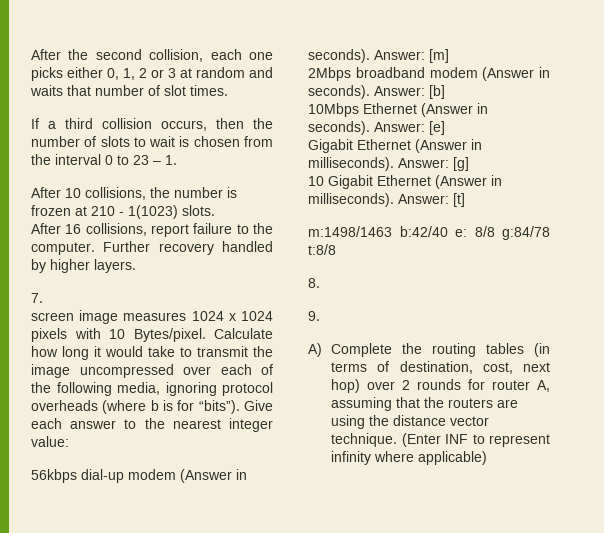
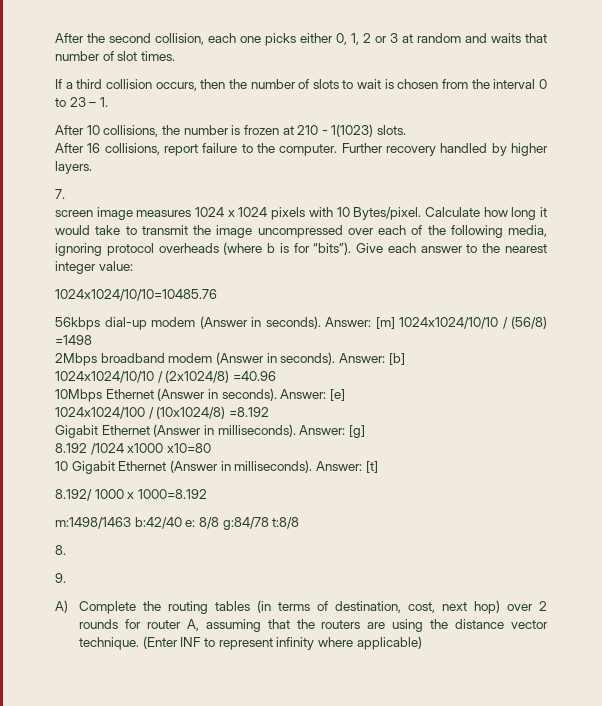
+ 1024x1024/10/10=10485.76
- Answer: [m]
+ Answer: [m] 1024x1024/10/10 / (56/8) =1498
+ 1024x1024/10/10 / (2x1024/8) =40.96
+ 1024x1024/100 / (10x1024/8) =8.192
+ 8.192 /1024 x1000 x10=80
+ 8.192/ 1000 x 1000=8.192

